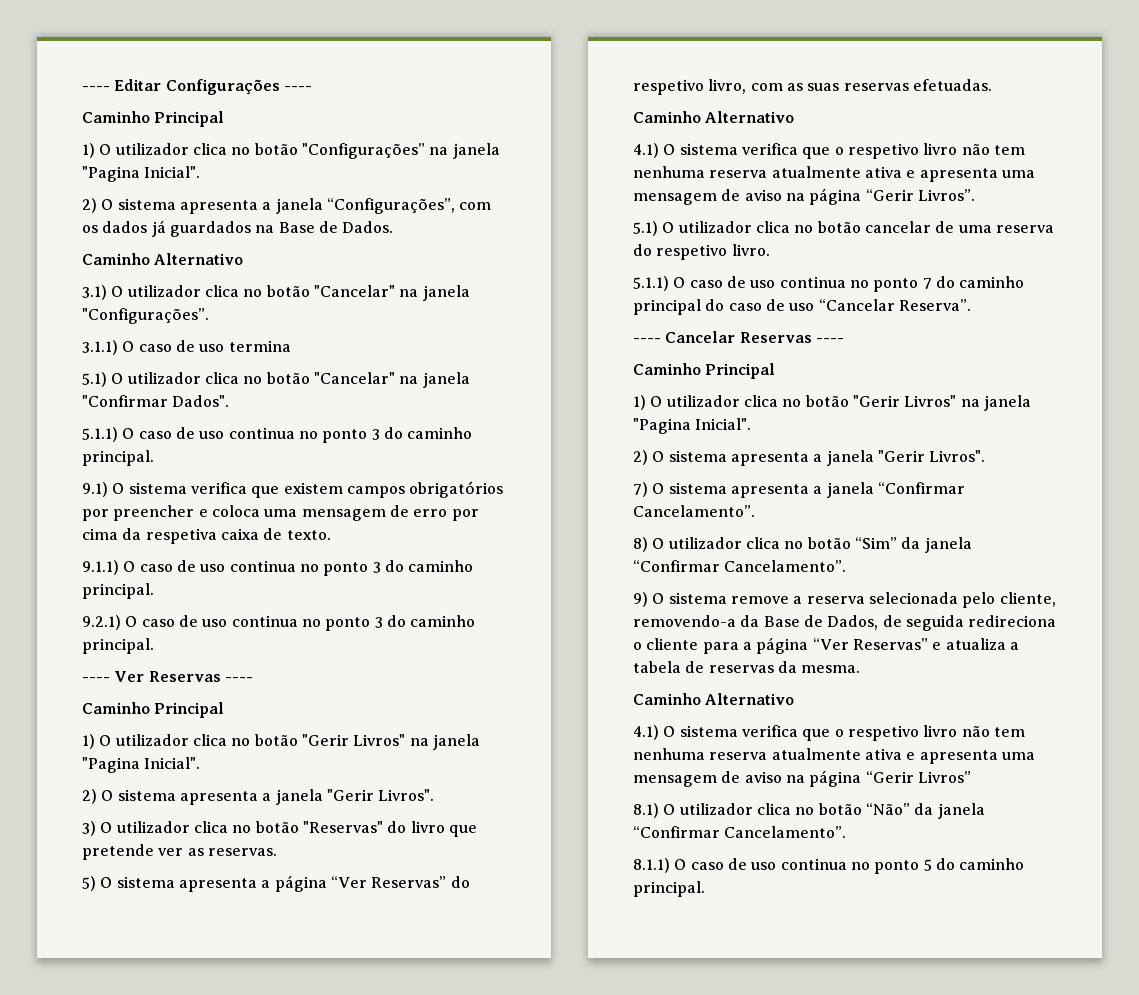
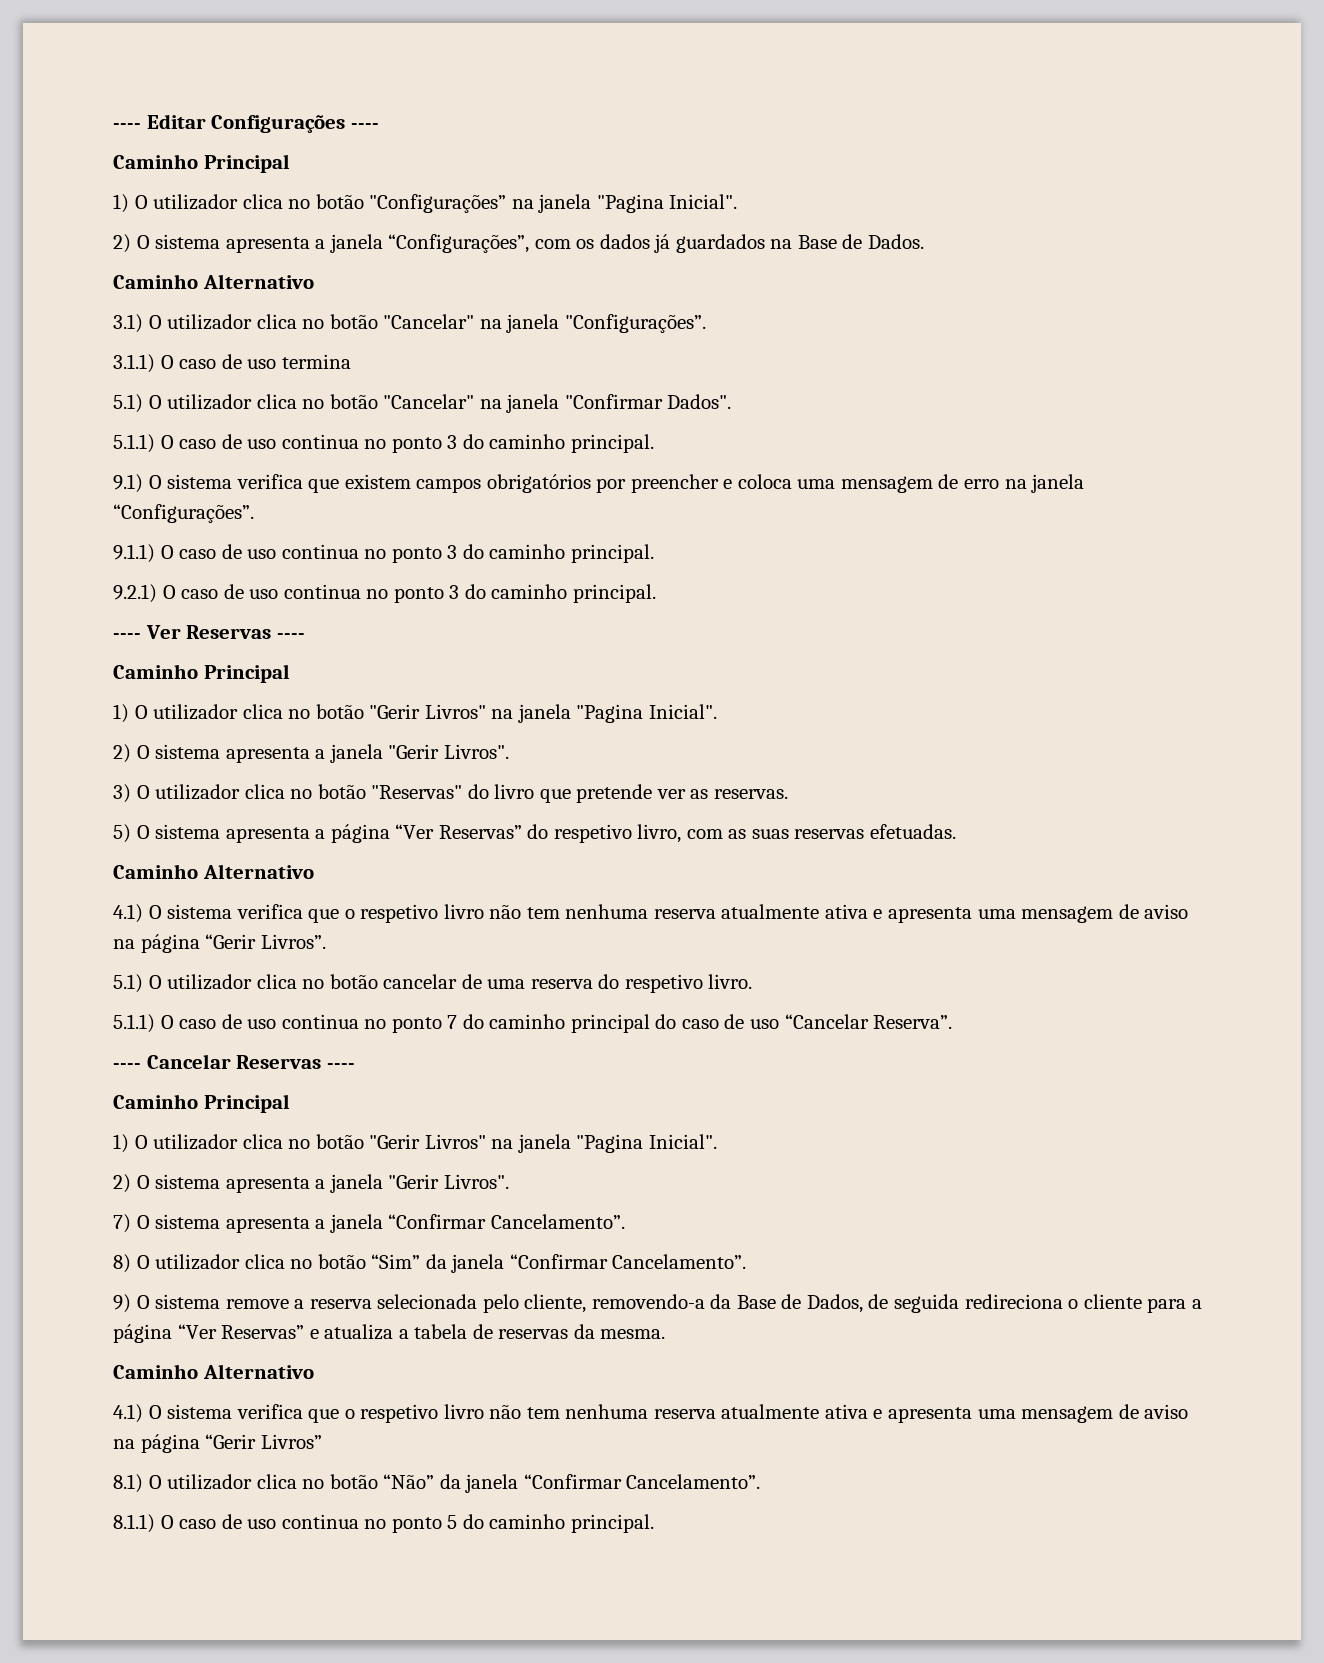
- 9.1) O sistema verifica que existem campos obrigatórios por preencher e coloca uma mensagem de erro por cima da respetiva caixa de texto.
+ 9.1) O sistema verifica que existem campos obrigatórios por preencher e coloca uma mensagem de erro na janela “Configurações”.

